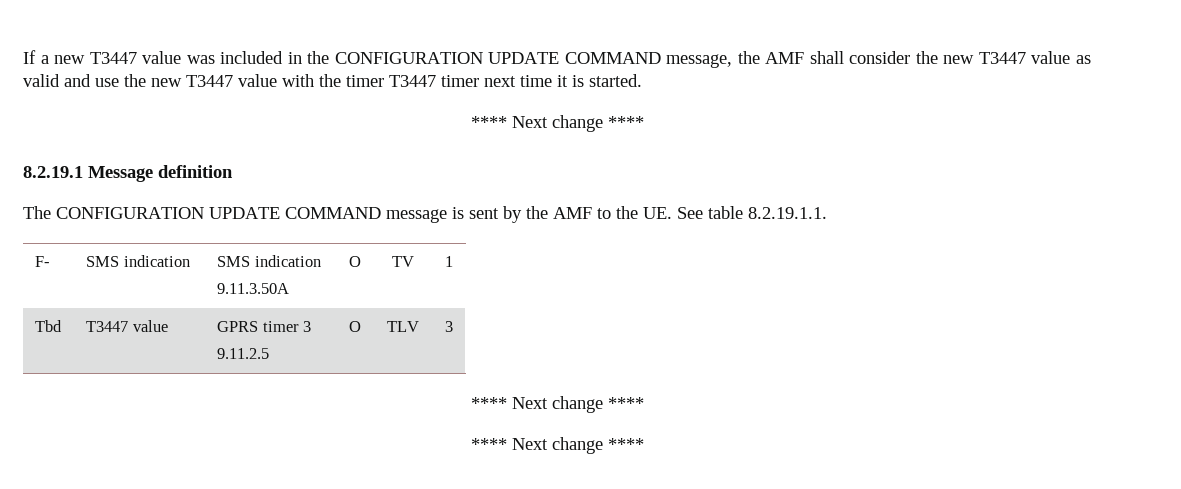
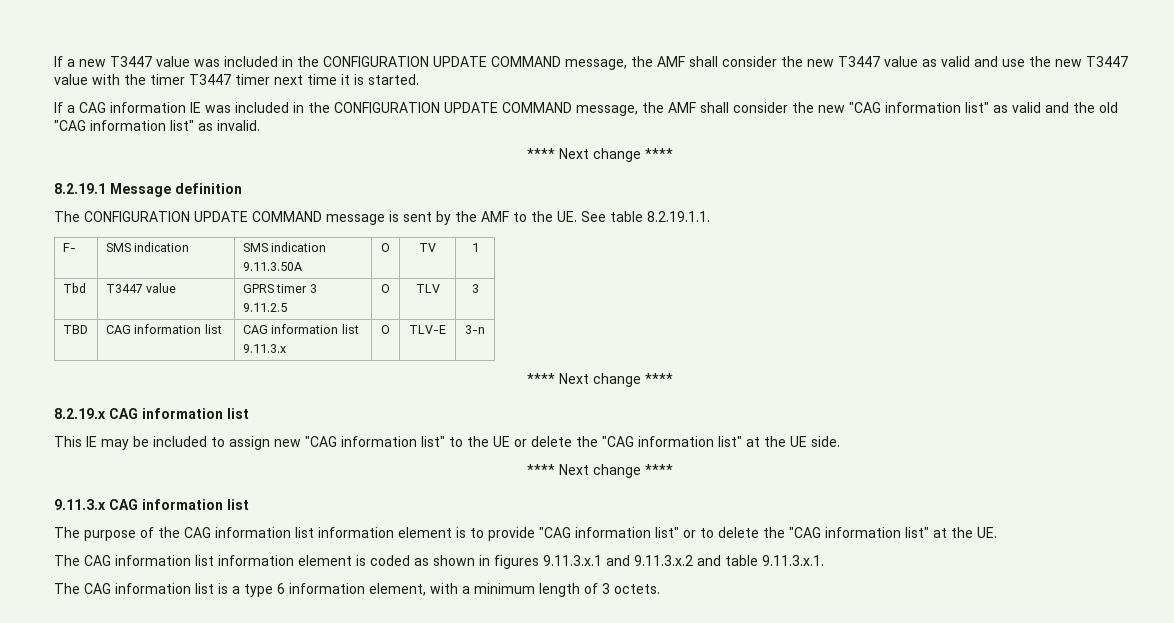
+ If a CAG information IE was included in the CONFIGURATION UPDATE COMMAND message, the AMF shall consider the new "CAG information list" as valid and the old "CAG information list" as invalid.
  Tbd | T3447 value | GPRS timer 3
  9.11.2.5 | O | TLV | 3
+ TBD | CAG information list | CAG information list
+ 9.11.3.x | O | TLV-E | 3-n
  **** Next change ****
+ 8.2.19.x CAG information list
+ This IE may be included to assign new "CAG information list" to the UE or delete the "CAG information list" at the UE side.
  **** Next change ****
+ 9.11.3.x CAG information list
+ The purpose of the CAG information list information element is to provide "CAG information list" or to delete the "CAG information list" at the UE.
+ The CAG information list information element is coded as shown in figures 9.11.3.x.1 and 9.11.3.x.2 and table 9.11.3.x.1.
+ The CAG information list is a type 6 information element, with a minimum length of 3 octets.

